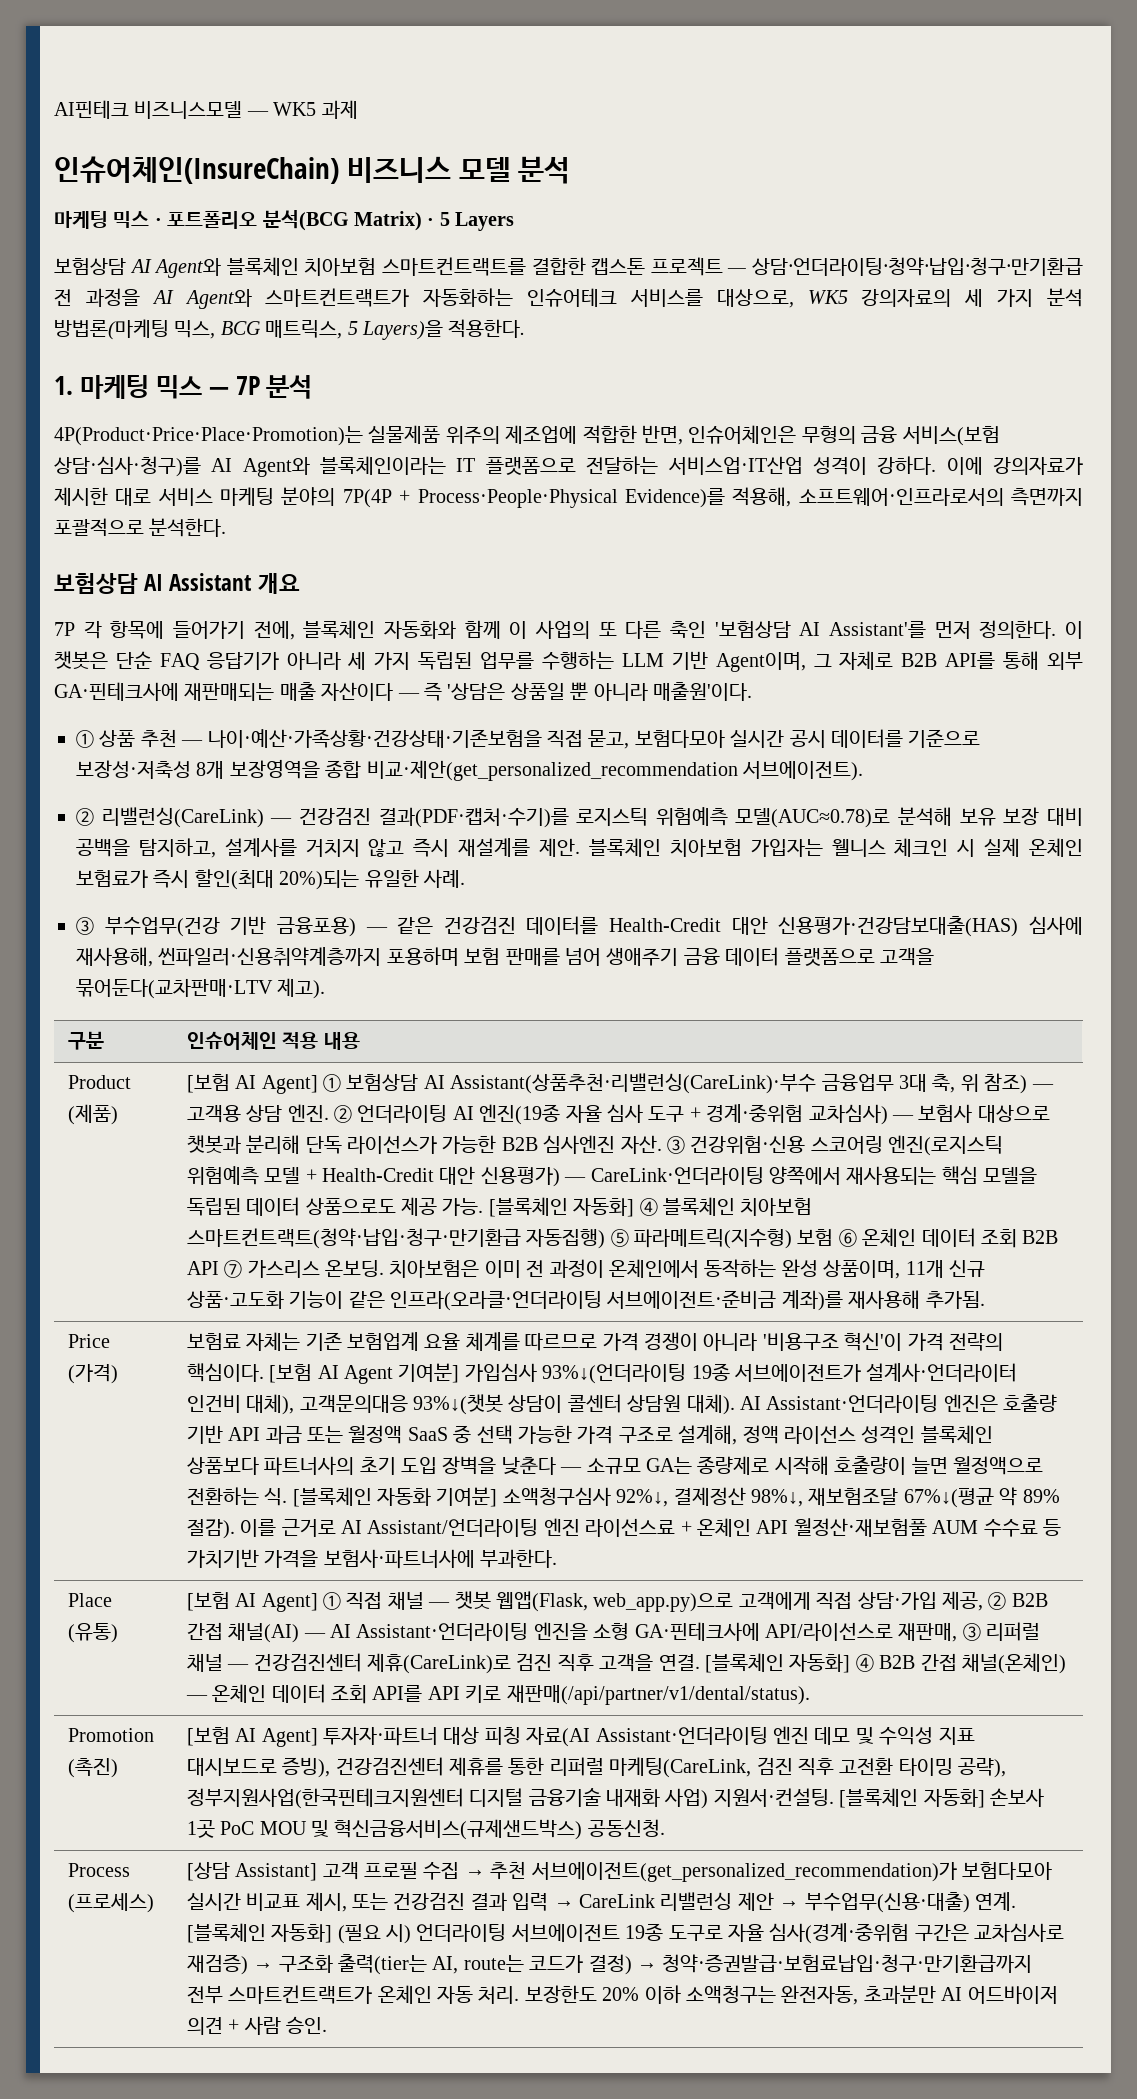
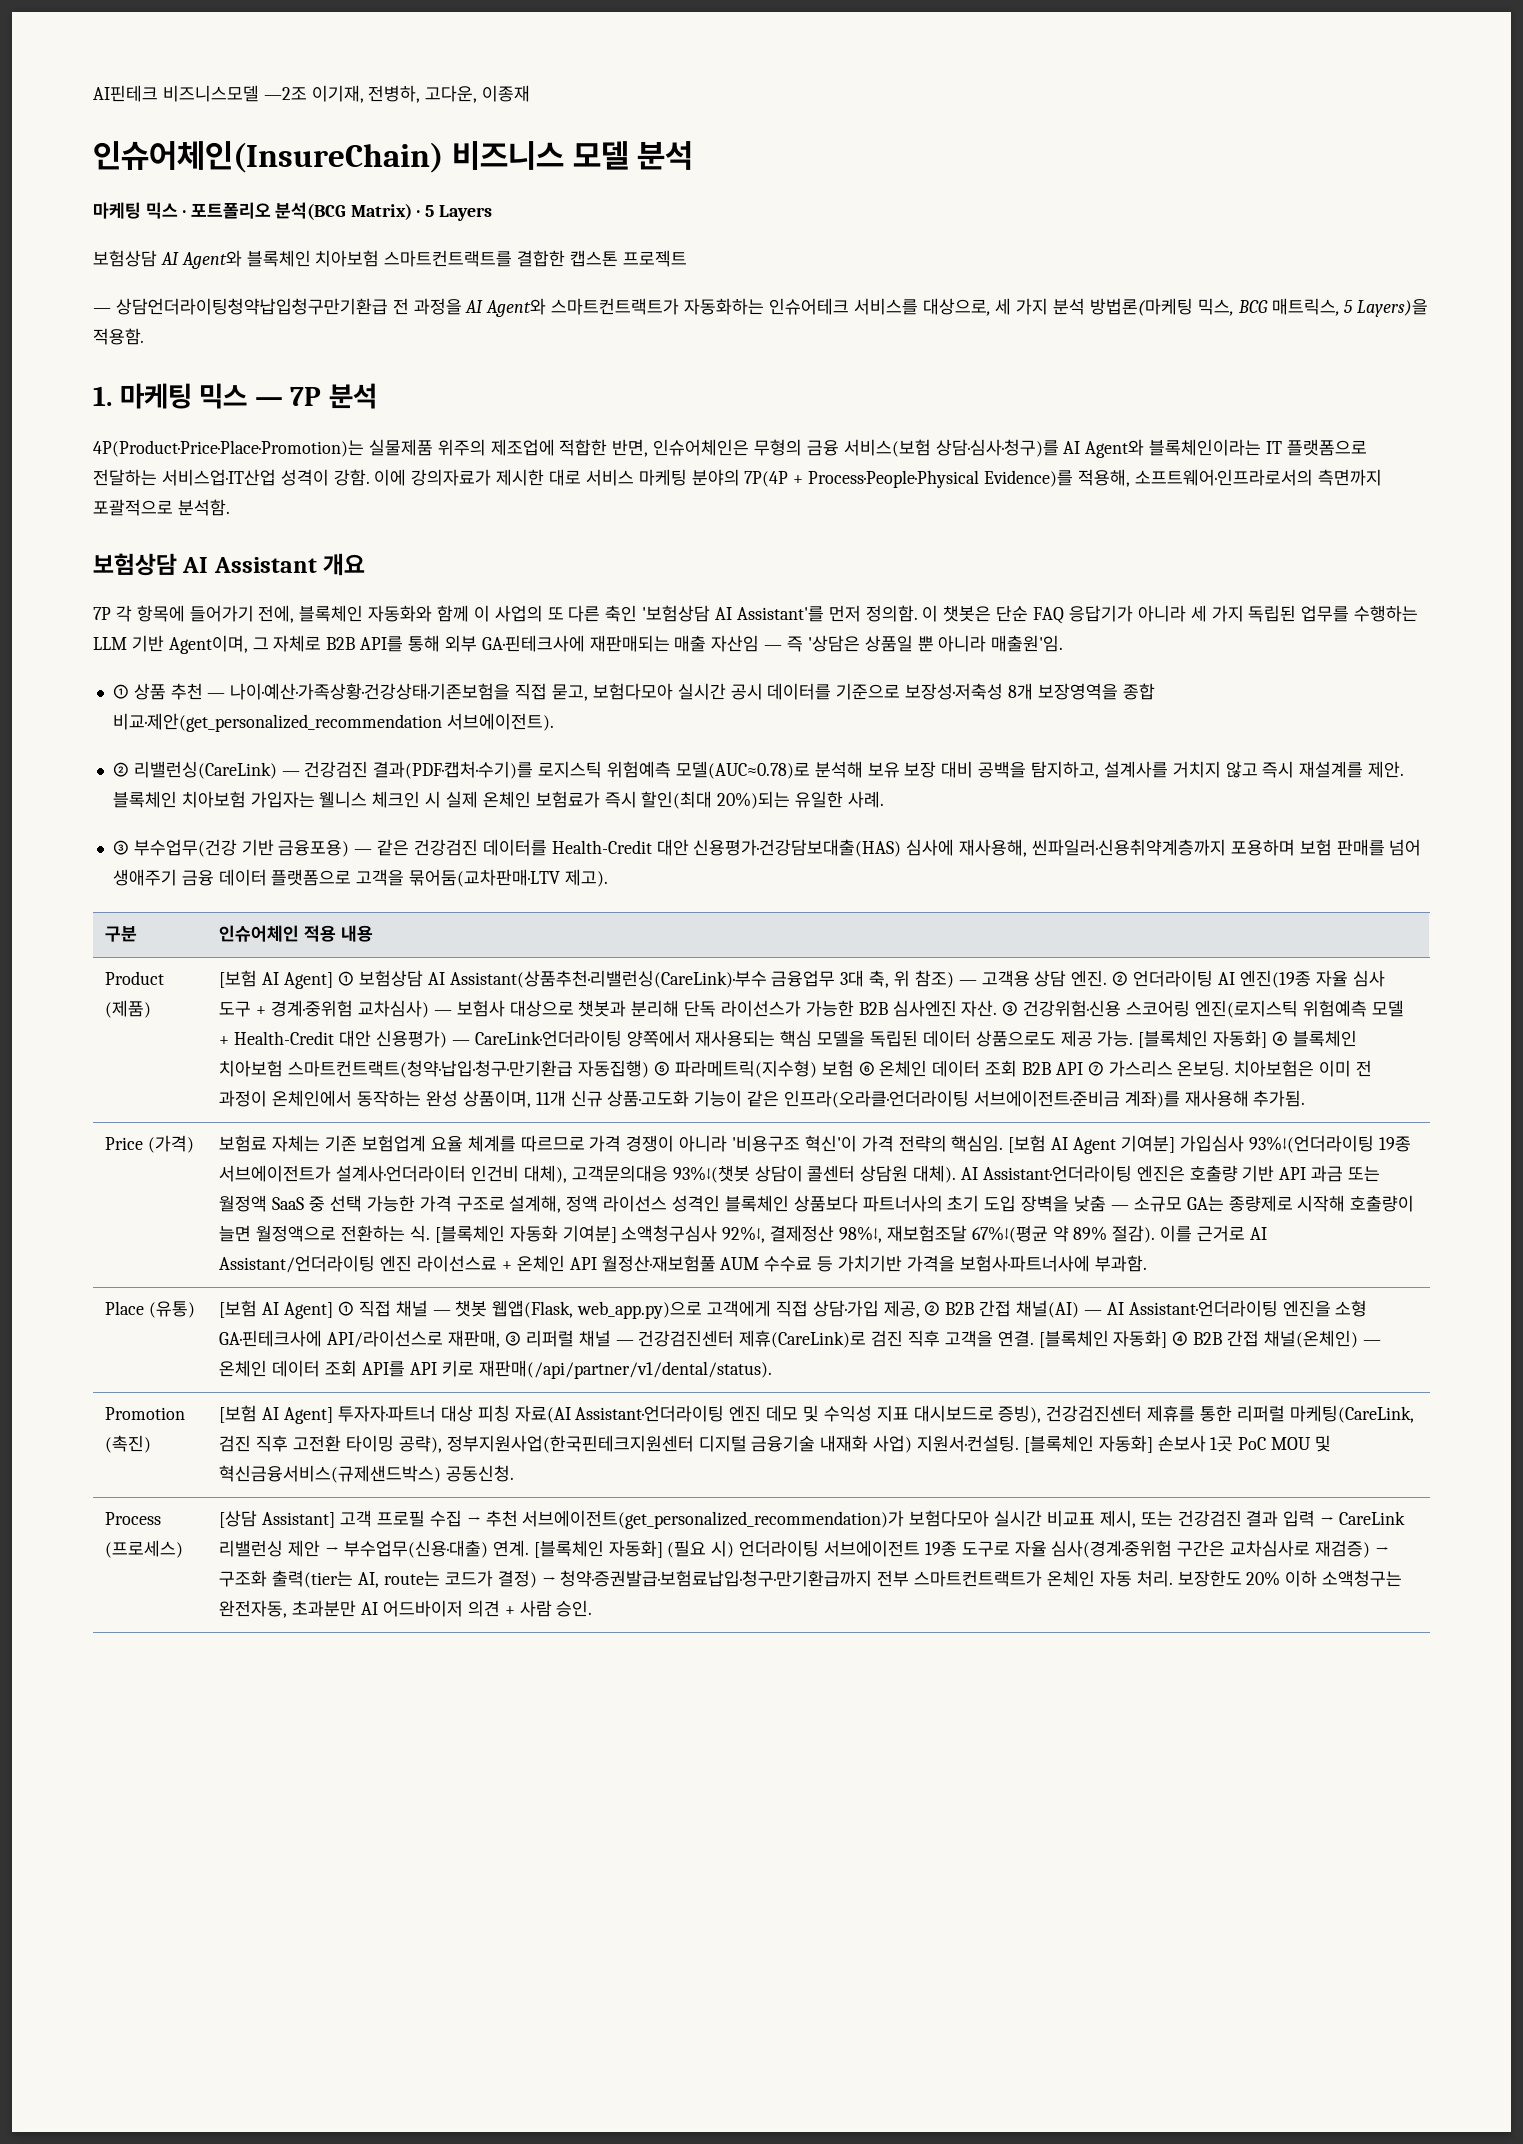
- AI핀테크 비즈니스모델 — WK5 과제
+ AI핀테크 비즈니스모델 —2조 이기재, 전병하, 고다운, 이종재
- 보험상담 AI Agent와 블록체인 치아보험 스마트컨트랙트를 결합한 캡스톤 프로젝트 — 상담·언더라이팅·청약·납입·청구·만기환급 전 과정을 AI Agent와 스마트컨트랙트가 자동화하는 인슈어테크 서비스를 대상으로, WK5 강의자료의 세 가지 분석 방법론(마케팅 믹스, BCG 매트릭스, 5 Layers)을 적용한다.
+ 보험상담 AI Agent와 블록체인 치아보험 스마트컨트랙트를 결합한 캡스톤 프로젝트
+ — 상담·언더라이팅·청약·납입·청구·만기환급 전 과정을 AI Agent와 스마트컨트랙트가 자동화하는 인슈어테크 서비스를 대상으로, 세 가지 분석 방법론(마케팅 믹스, BCG 매트릭스, 5 Layers)을 적용함.
- 4P(Product·Price·Place·Promotion)는 실물제품 위주의 제조업에 적합한 반면, 인슈어체인은 무형의 금융 서비스(보험 상담·심사·청구)를 AI Agent와 블록체인이라는 IT 플랫폼으로 전달하는 서비스업·IT산업 성격이 강하다.
+ 4P(Product·Price·Place·Promotion)는 실물제품 위주의 제조업에 적합한 반면, 인슈어체인은 무형의 금융 서비스(보험 상담·심사·청구)를 AI Agent와 블록체인이라는 IT 플랫폼으로 전달하는 서비스업·IT산업 성격이 강함.
- 이에 강의자료가 제시한 대로 서비스 마케팅 분야의 7P(4P + Process·People·Physical Evidence)를 적용해, 소프트웨어·인프라로서의 측면까지 포괄적으로 분석한다.
+ 이에 강의자료가 제시한 대로 서비스 마케팅 분야의 7P(4P + Process·People·Physical Evidence)를 적용해, 소프트웨어·인프라로서의 측면까지 포괄적으로 분석함.
- 7P 각 항목에 들어가기 전에, 블록체인 자동화와 함께 이 사업의 또 다른 축인 '보험상담 AI Assistant'를 먼저 정의한다.
+ 7P 각 항목에 들어가기 전에, 블록체인 자동화와 함께 이 사업의 또 다른 축인 '보험상담 AI Assistant'를 먼저 정의함.
- 이 챗봇은 단순 FAQ 응답기가 아니라 세 가지 독립된 업무를 수행하는 LLM 기반 Agent이며, 그 자체로 B2B API를 통해 외부 GA·핀테크사에 재판매되는 매출 자산이다 — 즉 '상담은 상품일 뿐 아니라 매출원'이다.
+ 이 챗봇은 단순 FAQ 응답기가 아니라 세 가지 독립된 업무를 수행하는 LLM 기반 Agent이며, 그 자체로 B2B API를 통해 외부 GA·핀테크사에 재판매되는 매출 자산임 — 즉 '상담은 상품일 뿐 아니라 매출원'임.
- ③ 부수업무(건강 기반 금융포용) — 같은 건강검진 데이터를 Health-Credit 대안 신용평가·건강담보대출(HAS) 심사에 재사용해, 씬파일러·신용취약계층까지 포용하며 보험 판매를 넘어 생애주기 금융 데이터 플랫폼으로 고객을 묶어둔다(교차판매·LTV 제고).
+ ③ 부수업무(건강 기반 금융포용) — 같은 건강검진 데이터를 Health-Credit 대안 신용평가·건강담보대출(HAS) 심사에 재사용해, 씬파일러·신용취약계층까지 포용하며 보험 판매를 넘어 생애주기 금융 데이터 플랫폼으로 고객을 묶어둠(교차판매·LTV 제고).
- 보험료 자체는 기존 보험업계 요율 체계를 따르므로 가격 경쟁이 아니라 '비용구조 혁신'이 가격 전략의 핵심이다.
+ 보험료 자체는 기존 보험업계 요율 체계를 따르므로 가격 경쟁이 아니라 '비용구조 혁신'이 가격 전략의 핵심임.
- AI Assistant·언더라이팅 엔진은 호출량 기반 API 과금 또는 월정액 SaaS 중 선택 가능한 가격 구조로 설계해, 정액 라이선스 성격인 블록체인 상품보다 파트너사의 초기 도입 장벽을 낮춘다 — 소규모 GA는 종량제로 시작해 호출량이 늘면 월정액으로 전환하는 식.
+ AI Assistant·언더라이팅 엔진은 호출량 기반 API 과금 또는 월정액 SaaS 중 선택 가능한 가격 구조로 설계해, 정액 라이선스 성격인 블록체인 상품보다 파트너사의 초기 도입 장벽을 낮춤 — 소규모 GA는 종량제로 시작해 호출량이 늘면 월정액으로 전환하는 식.
- 이를 근거로 AI Assistant/언더라이팅 엔진 라이선스료 + 온체인 API 월정산·재보험풀 AUM 수수료 등 가치기반 가격을 보험사·파트너사에 부과한다.
+ 이를 근거로 AI Assistant/언더라이팅 엔진 라이선스료 + 온체인 API 월정산·재보험풀 AUM 수수료 등 가치기반 가격을 보험사·파트너사에 부과함.

